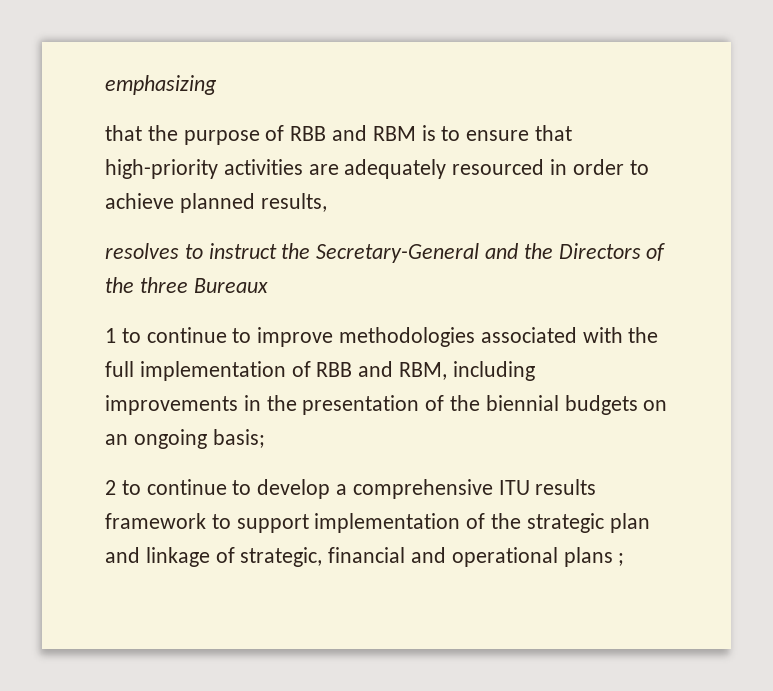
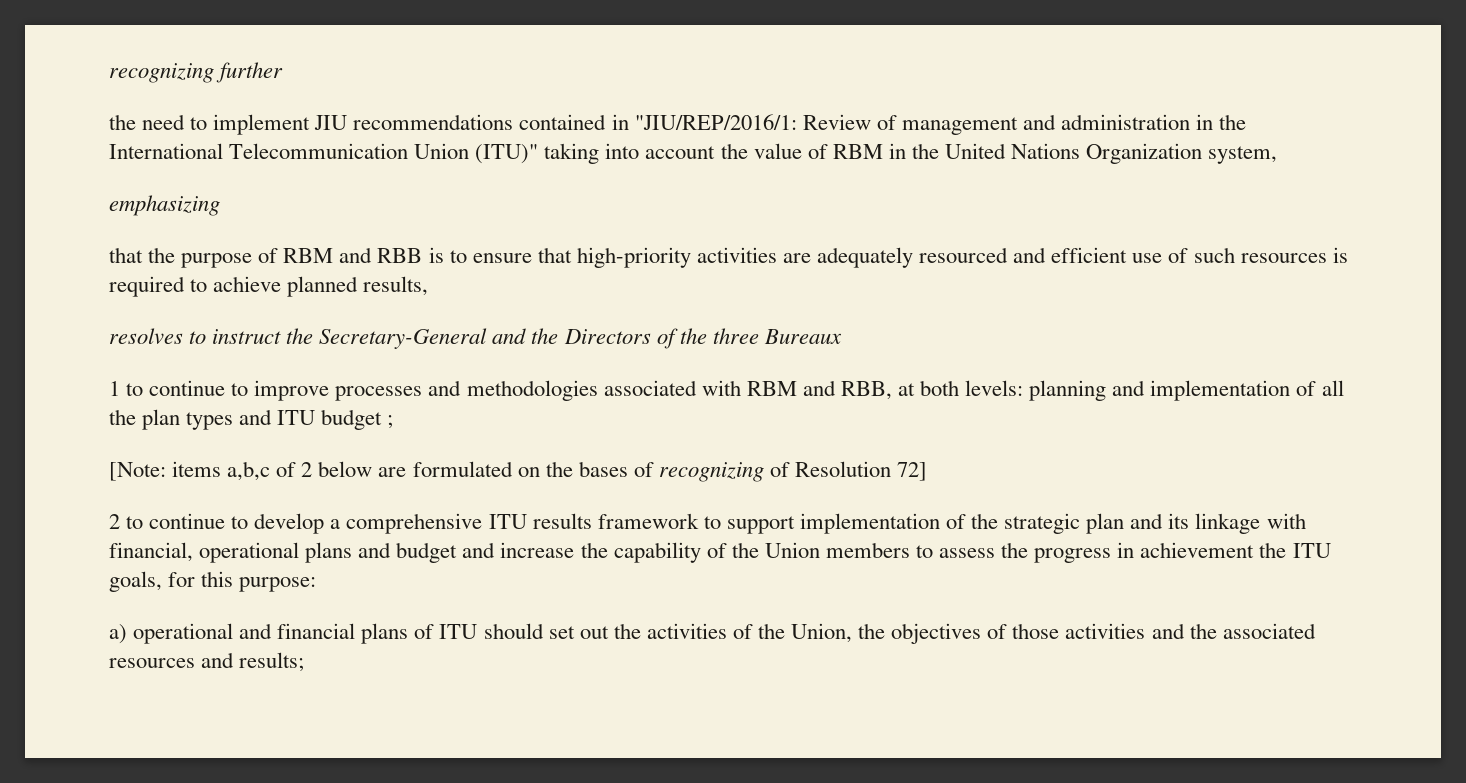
+ recognizing further
+ the need to implement JIU recommendations contained in "JIU/REP/2016/1: Review of management and administration in the International Telecommunication Union (ITU)" taking into account the value of RBM in the United Nations Organization system,
- that the purpose of RBB and RBM is to ensure that high-priority activities are adequately resourced in order to achieve planned results,
+ that the purpose of RBM and RBB is to ensure that high-priority activities are adequately resourced and efficient use of such resources is required to achieve planned results,
- 1 to continue to improve methodologies associated with the full implementation of RBB and RBM, including improvements in the presentation of the biennial budgets on an ongoing basis;
+ 1 to continue to improve processes and methodologies associated with RBM and RBB, at both levels: planning and implementation of all the plan types and ITU budget ;
+ [Note: items a,b,c of 2 below are formulated on the bases of recognizing of Resolution 72]
- 2 to continue to develop a comprehensive ITU results framework to support implementation of the strategic plan and linkage of strategic, financial and operational plans ;
+ 2 to continue to develop a comprehensive ITU results framework to support implementation of the strategic plan and its linkage with financial, operational plans and budget and increase the capability of the Union members to assess the progress in achievement the ITU goals, for this purpose:
+ a) operational and financial plans of ITU should set out the activities of the Union, the objectives of those activities and the associated resources and results;

